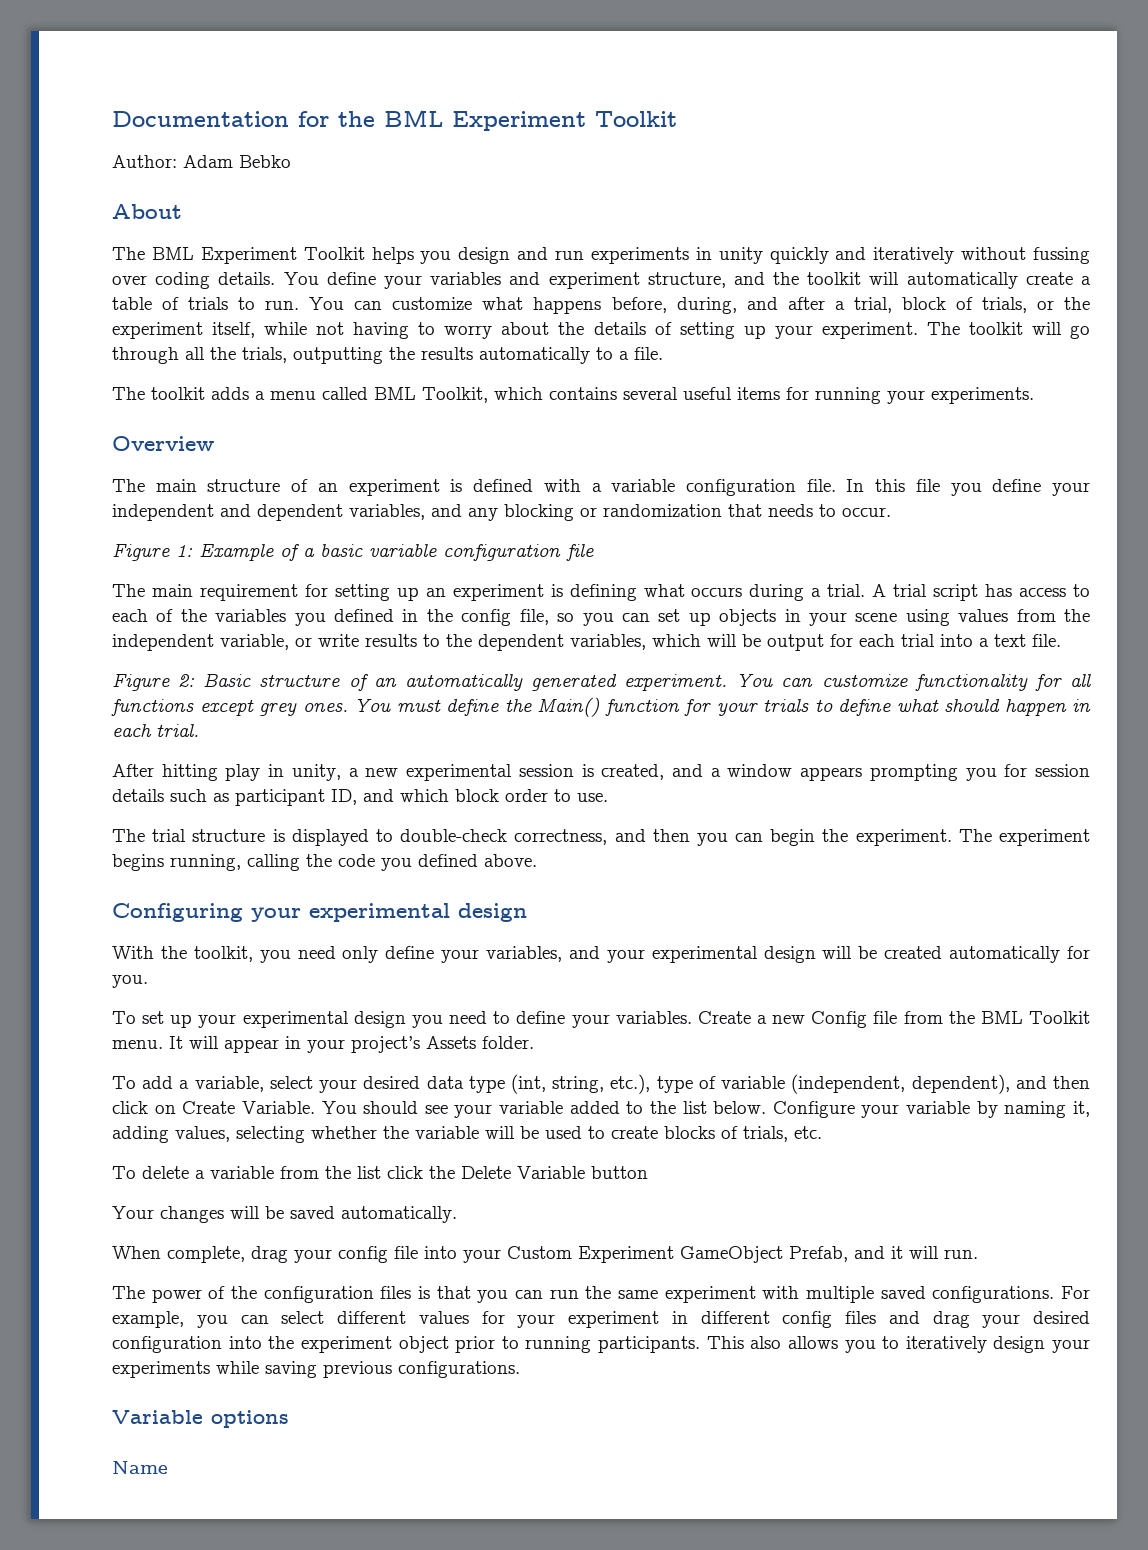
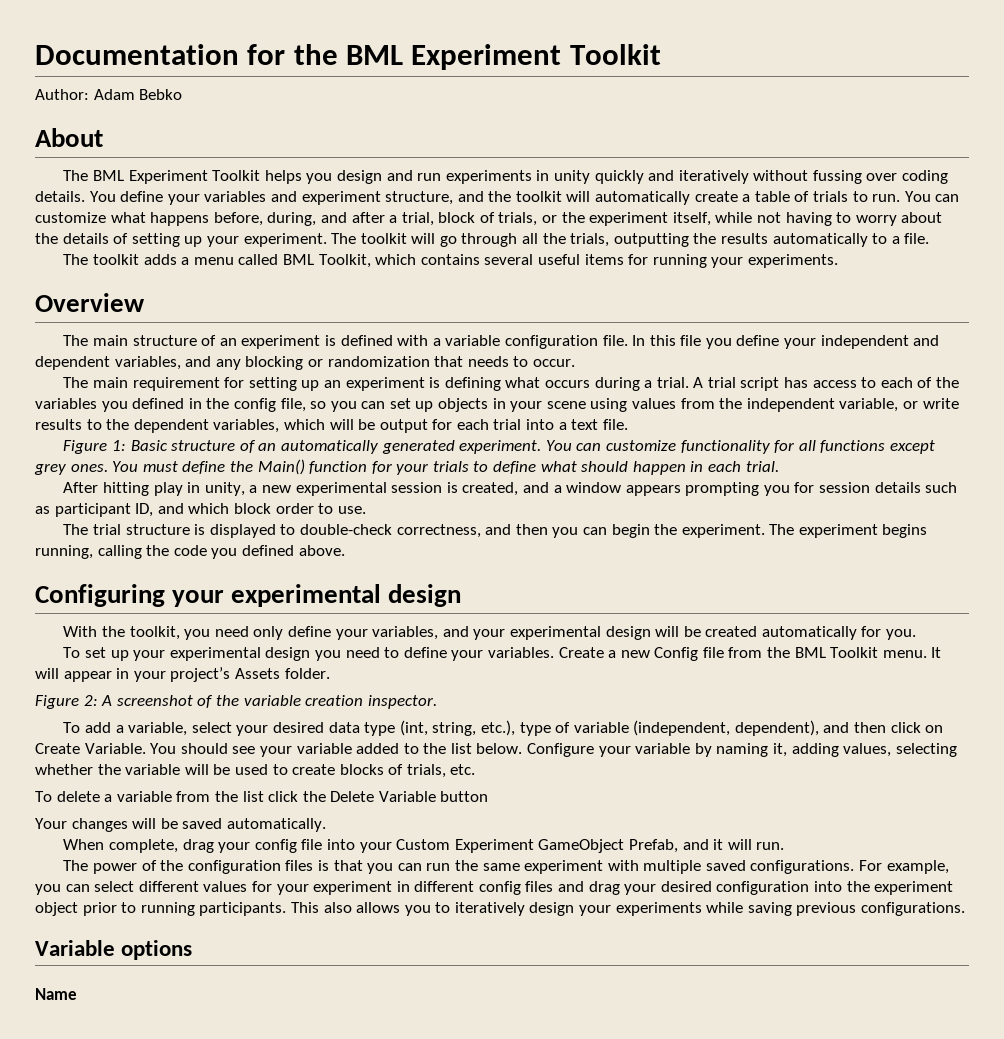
- Figure 1: Example of a basic variable configuration file
- Figure 2: Basic structure of an automatically generated experiment.
+ Figure 1: Basic structure of an automatically generated experiment.
+ Figure 2: A screenshot of the variable creation inspector.

